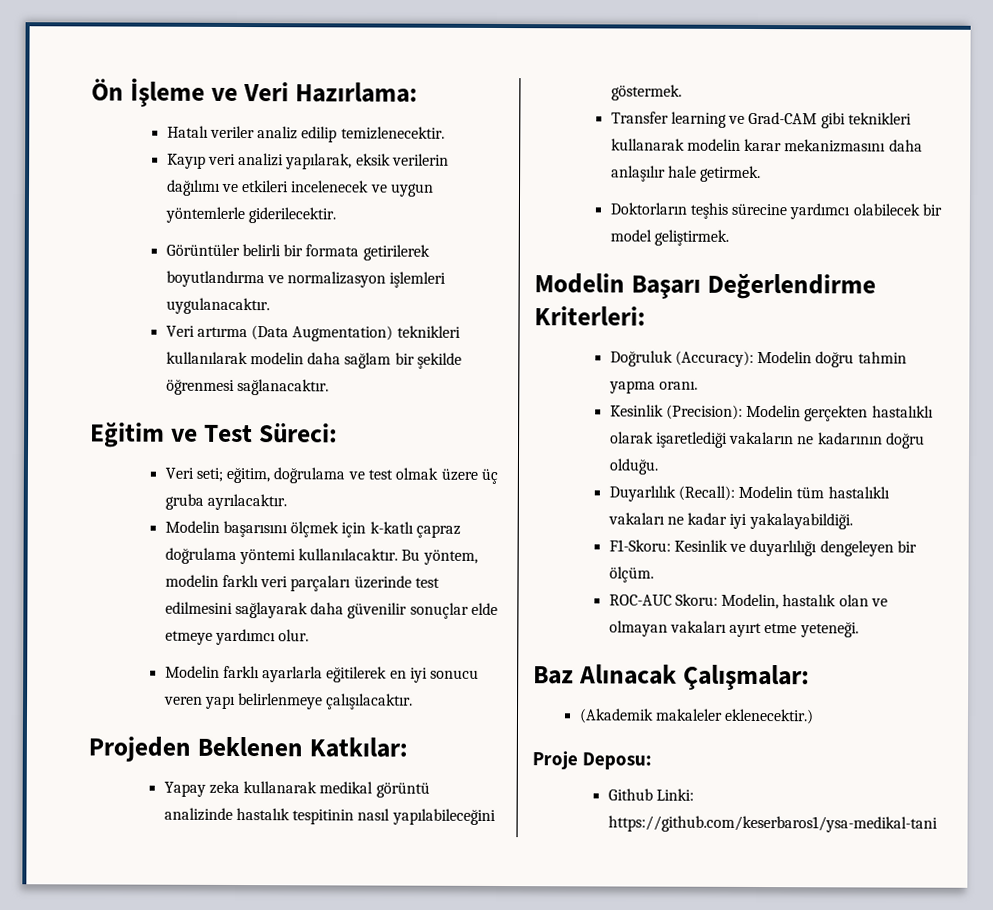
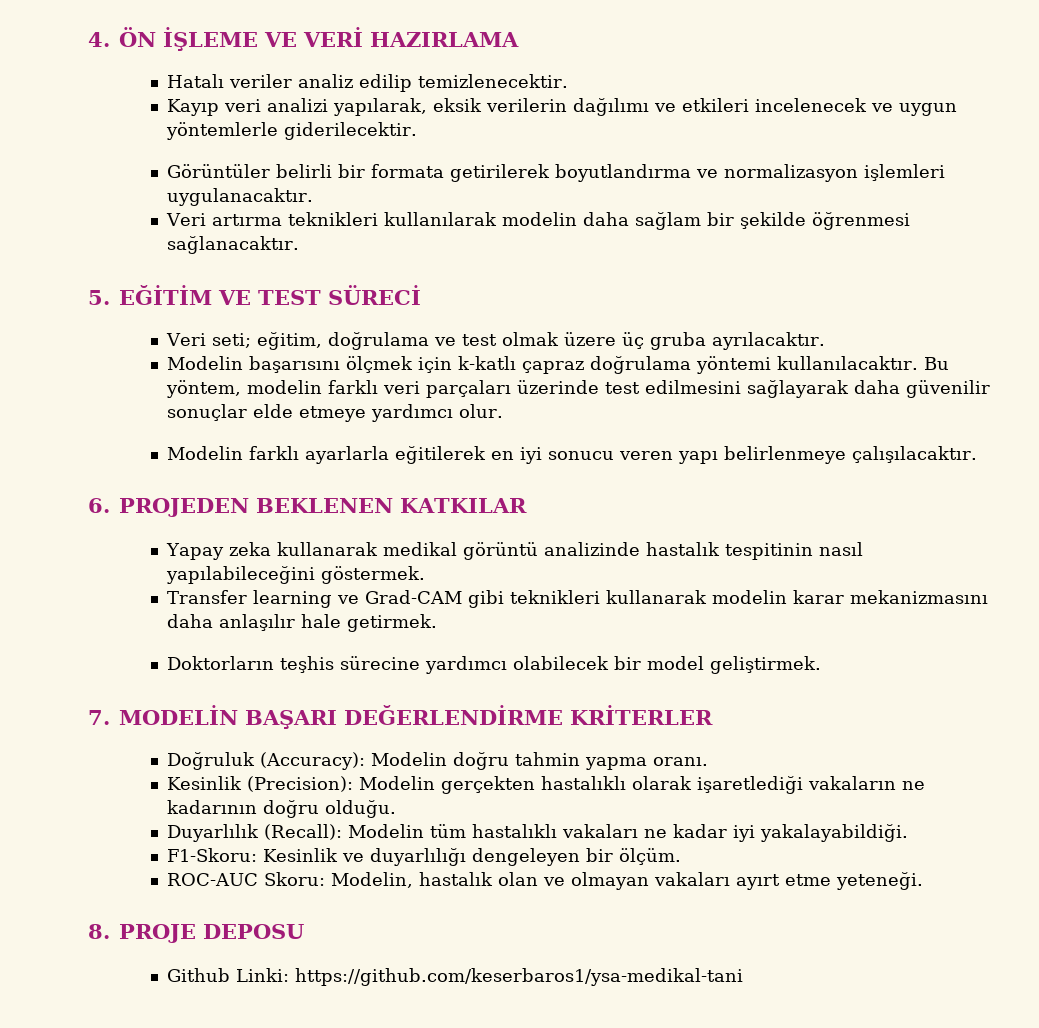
- Ön İşleme ve Veri Hazırlama:
+ 4. ÖN İŞLEME VE VERİ HAZIRLAMA
- Veri artırma (Data Augmentation) teknikleri kullanılarak modelin daha sağlam bir şekilde öğrenmesi sağlanacaktır.
+ Veri artırma teknikleri kullanılarak modelin daha sağlam bir şekilde öğrenmesi sağlanacaktır.
- Eğitim ve Test Süreci:
+ 5. EĞİTİM VE TEST SÜRECİ
- Projeden Beklenen Katkılar:
+ 6. PROJEDEN BEKLENEN KATKILAR
- Modelin Başarı Değerlendirme Kriterleri:
+ 7. MODELİN BAŞARI DEĞERLENDİRME KRİTERLER
- Baz Alınacak Çalışmalar:
- (Akademik makaleler eklenecektir.)
- Proje Deposu:
+ 8. PROJE DEPOSU

